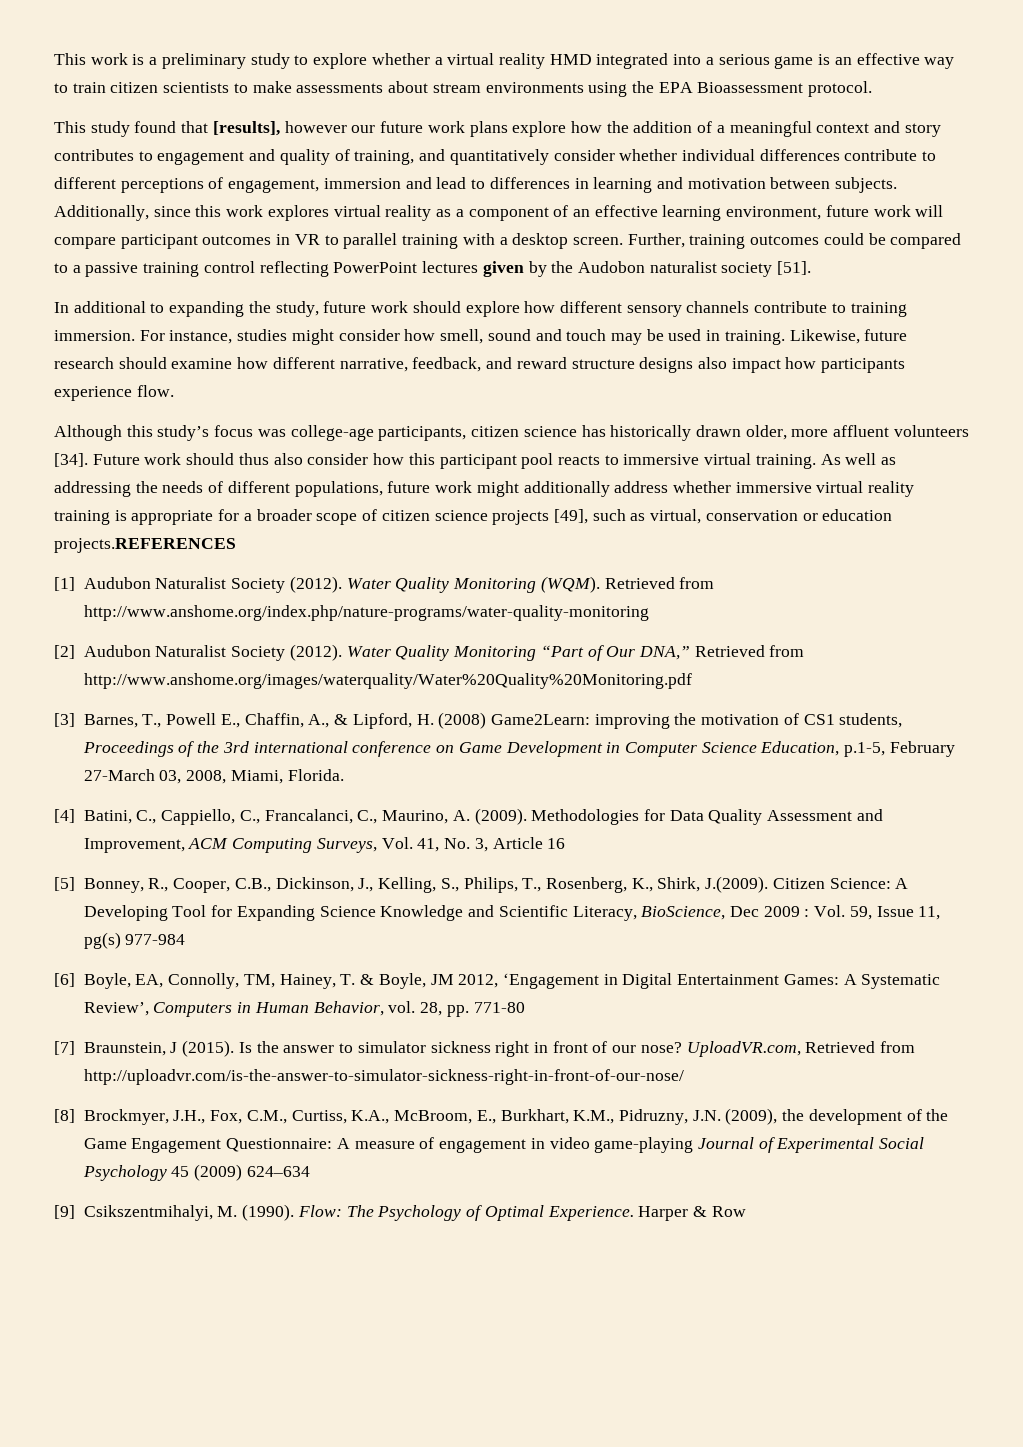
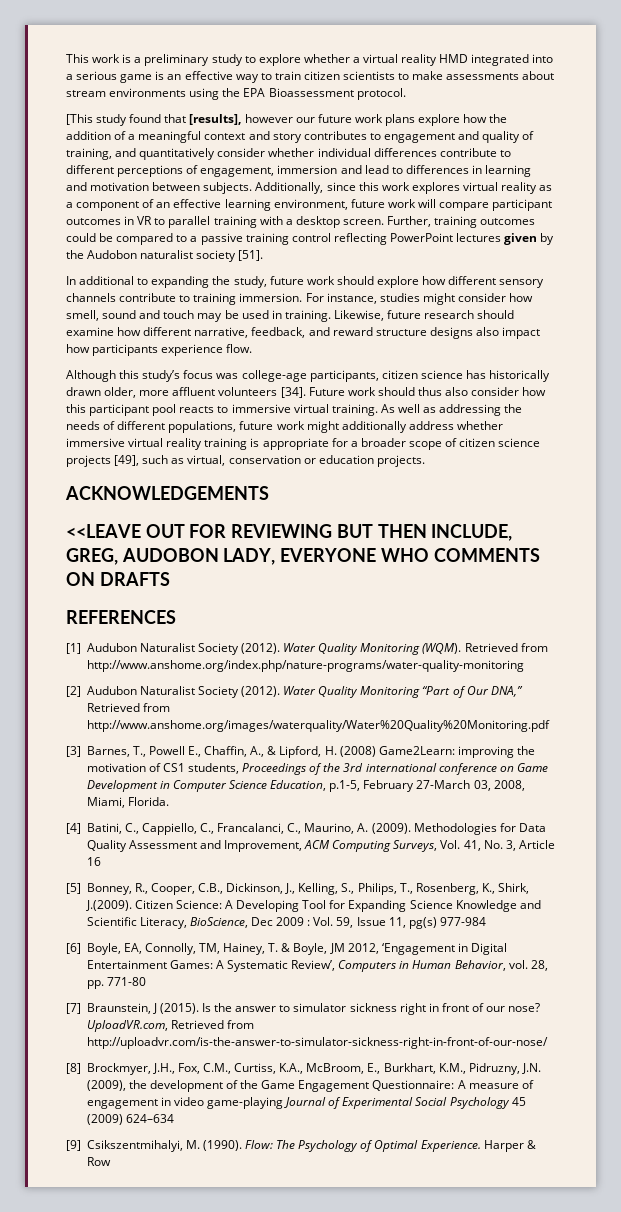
- This study found that [results], however our future work plans explore how the addition of a meaningful context and story contributes to engagement and quality of training, and quantitatively consider whether individual differences contribute to different perceptions of engagement, immersion and lead to differences in learning and motivation between subjects.
+ [This study found that [results], however our future work plans explore how the addition of a meaningful context and story contributes to engagement and quality of training, and quantitatively consider whether individual differences contribute to different perceptions of engagement, immersion and lead to differences in learning and motivation between subjects.
- As well as addressing the needs of different populations, future work might additionally address whether immersive virtual reality training is appropriate for a broader scope of citizen science projects [49], such as virtual, conservation or education projects.REFERENCES
+ As well as addressing the needs of different populations, future work might additionally address whether immersive virtual reality training is appropriate for a broader scope of citizen science projects [49], such as virtual, conservation or education projects.
+ ACKNOWLEDGEMENTS
+ <<LEAVE OUT FOR REVIEWING BUT THEN INCLUDE, GREG, AUDOBON LADY, EVERYONE WHO COMMENTS ON DRAFTS
+ REFERENCES

